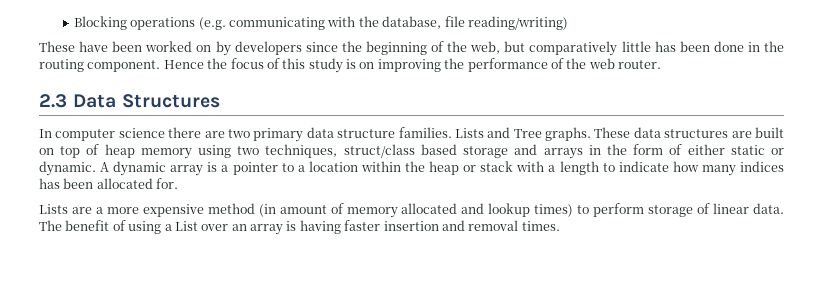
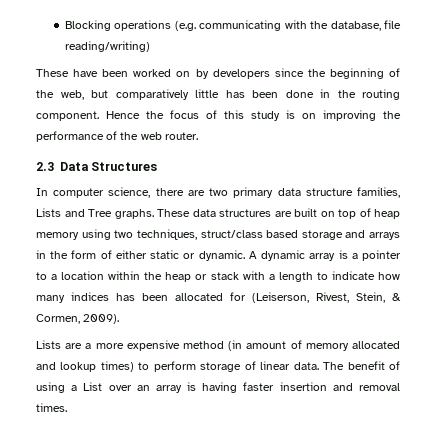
- In computer science there are two primary data structure families. Lists and Tree graphs.
+ In computer science, there are two primary data structure families, Lists and Tree graphs.
- A dynamic array is a pointer to a location within the heap or stack with a length to indicate how many indices has been allocated for.
+ A dynamic array is a pointer to a location within the heap or stack with a length to indicate how many indices has been allocated for (Leiserson, Rivest, Stein, & Cormen, 2009).

